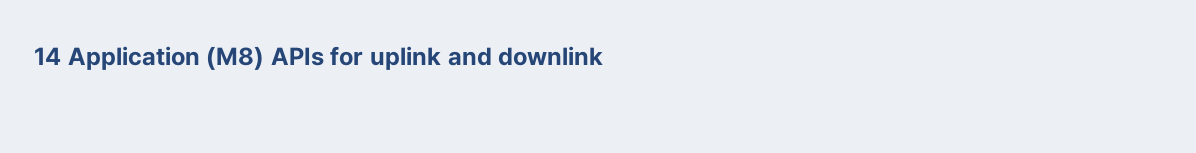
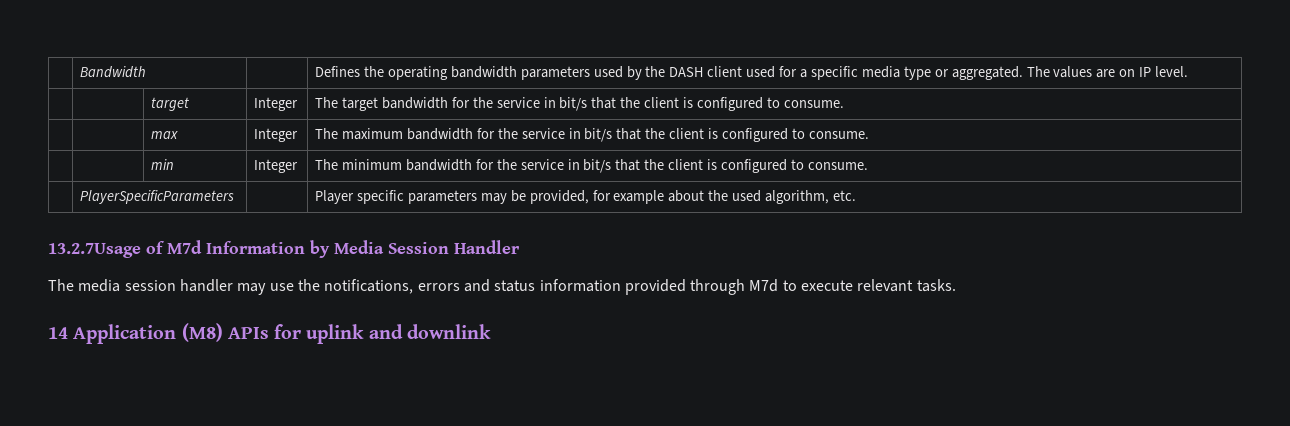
+ | Bandwidth | | Defines the operating bandwidth parameters used by the DASH client used for a specific media type or aggregated. The values are on IP level.
+ | | target | Integer | The target bandwidth for the service in bit/s that the client is configured to consume.
+ | | max | Integer | The maximum bandwidth for the service in bit/s that the client is configured to consume.
+ | | min | Integer | The minimum bandwidth for the service in bit/s that the client is configured to consume.
+ | PlayerSpecificParameters | | Player specific parameters may be provided, for example about the used algorithm, etc.
+ 13.2.7Usage of M7d Information by Media Session Handler
+ The media session handler may use the notifications, errors and status information provided through M7d to execute relevant tasks.

